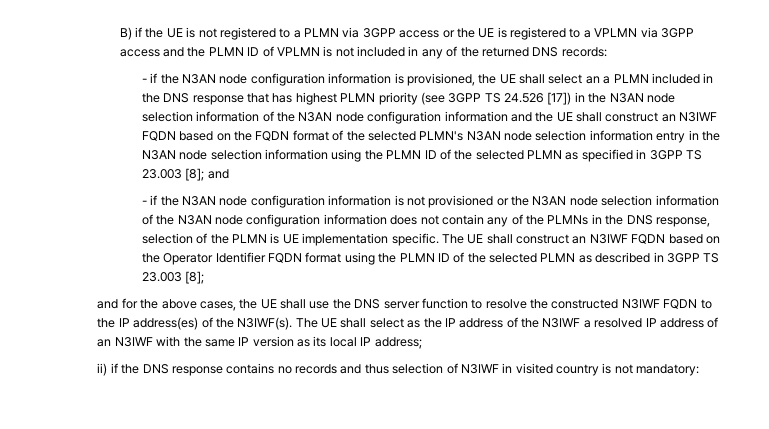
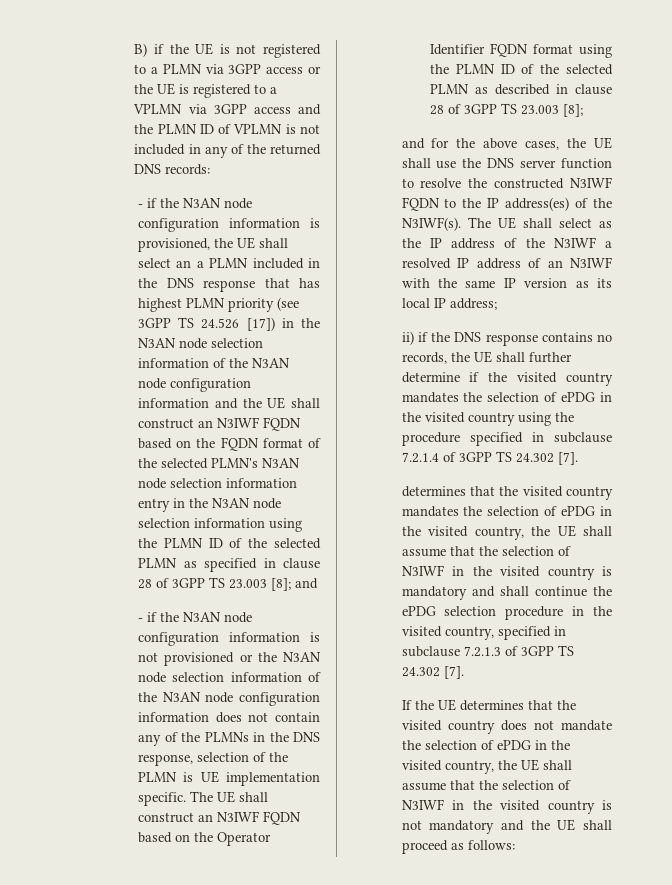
- - if the N3AN node configuration information is provisioned, the UE shall select an a PLMN included in the DNS response that has highest PLMN priority (see 3GPP TS 24.526 [17]) in the N3AN node selection information of the N3AN node configuration information and the UE shall construct an N3IWF FQDN based on the FQDN format of the selected PLMN's N3AN node selection information entry in the N3AN node selection information using the PLMN ID of the selected PLMN as specified in 3GPP TS 23.003 [8];
+ - if the N3AN node configuration information is provisioned, the UE shall select an a PLMN included in the DNS response that has highest PLMN priority (see 3GPP TS 24.526 [17]) in the N3AN node selection information of the N3AN node configuration information and the UE shall construct an N3IWF FQDN based on the FQDN format of the selected PLMN's N3AN node selection information entry in the N3AN node selection information using the PLMN ID of the selected PLMN as specified in clause 28 of 3GPP TS 23.003 [8];
- The UE shall construct an N3IWF FQDN based on the Operator Identifier FQDN format using the PLMN ID of the selected PLMN as described in 3GPP TS 23.003 [8];
+ The UE shall construct an N3IWF FQDN based on the Operator Identifier FQDN format using the PLMN ID of the selected PLMN as described in clause 28 of 3GPP TS 23.003 [8];
- ii) if the DNS response contains no records and thus selection of N3IWF in visited country is not mandatory:
+ ii) if the DNS response contains no records, the UE shall further determine if the visited country mandates the selection of ePDG in the visited country using the procedure specified in subclause 7.2.1.4 of 3GPP TS 24.302 [7].
+ determines that the visited country mandates the selection of ePDG in the visited country, the UE shall assume that the selection of N3IWF in the visited country is mandatory and shall continue the ePDG selection procedure in the visited country, specified in subclause 7.2.1.3 of 3GPP TS 24.302 [7].
+ If the UE determines that the visited country does not mandate the selection of ePDG in the visited country, the UE shall assume that the selection of N3IWF in the visited country is not mandatory and the UE shall proceed as follows:

